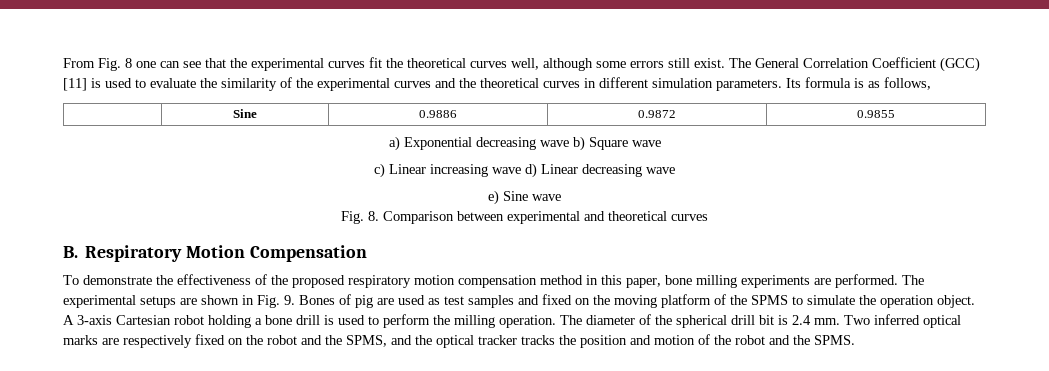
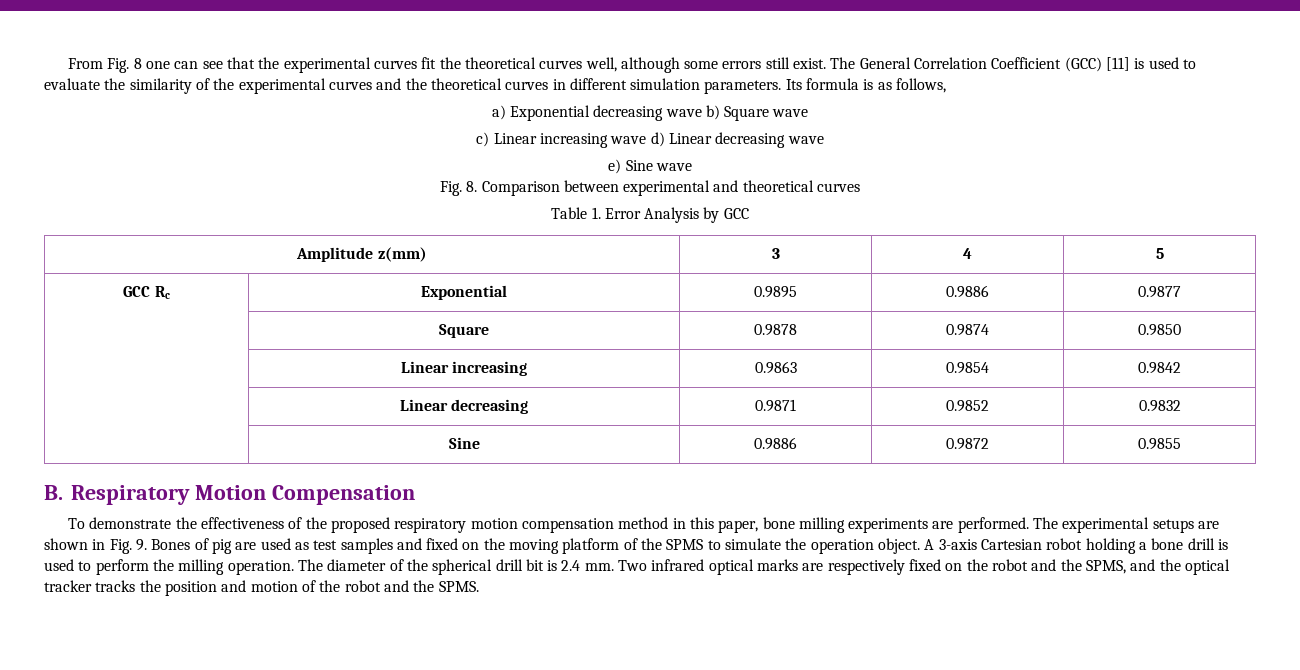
- | Sine | 0.9886 | 0.9872 | 0.9855
+ Table 1. Error Analysis by GCC
+ Amplitude z(mm) | 3 | 4 | 5
+ GCC Rc | Exponential | 0.9895 | 0.9886 | 0.9877
+ | Square | 0.9878 | 0.9874 | 0.9850
+ | Linear increasing | 0.9863 | 0.9854 | 0.9842
+ | Linear decreasing | 0.9871 | 0.9852 | 0.9832
+ | Sine | 0.9886 | 0.9872 | 0.9855
- Two inferred optical marks are respectively fixed on the robot and the SPMS, and the optical tracker tracks the position and motion of the robot and the SPMS.
+ Two infrared optical marks are respectively fixed on the robot and the SPMS, and the optical tracker tracks the position and motion of the robot and the SPMS.

